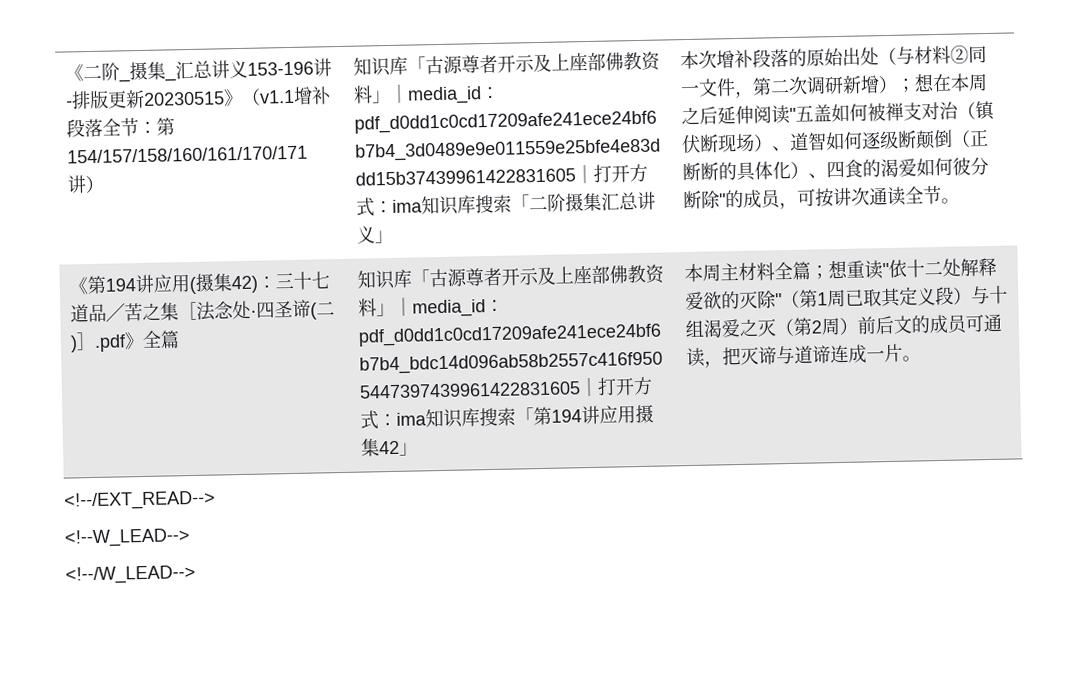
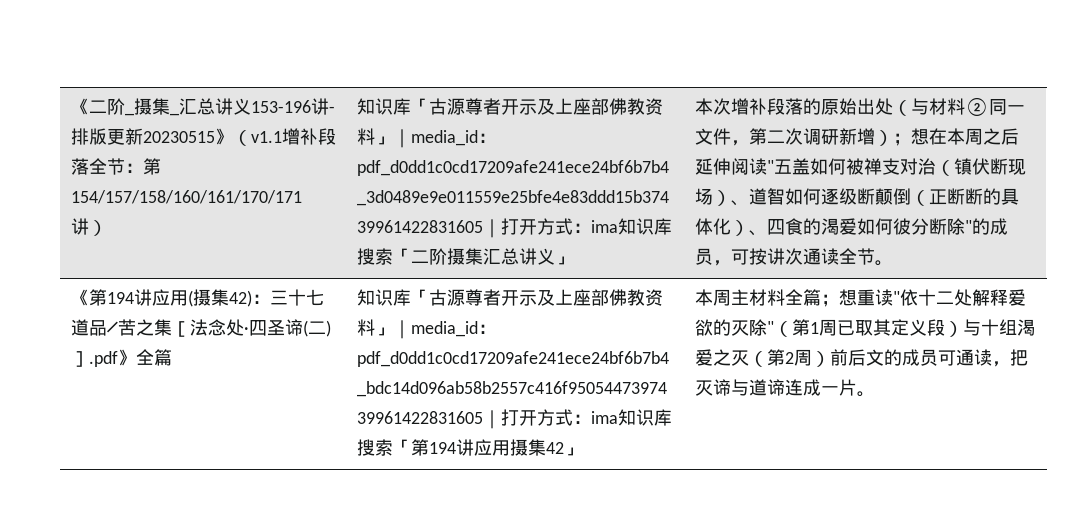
- <!--/EXT_READ-->
- <!--W_LEAD-->
- <!--/W_LEAD-->

